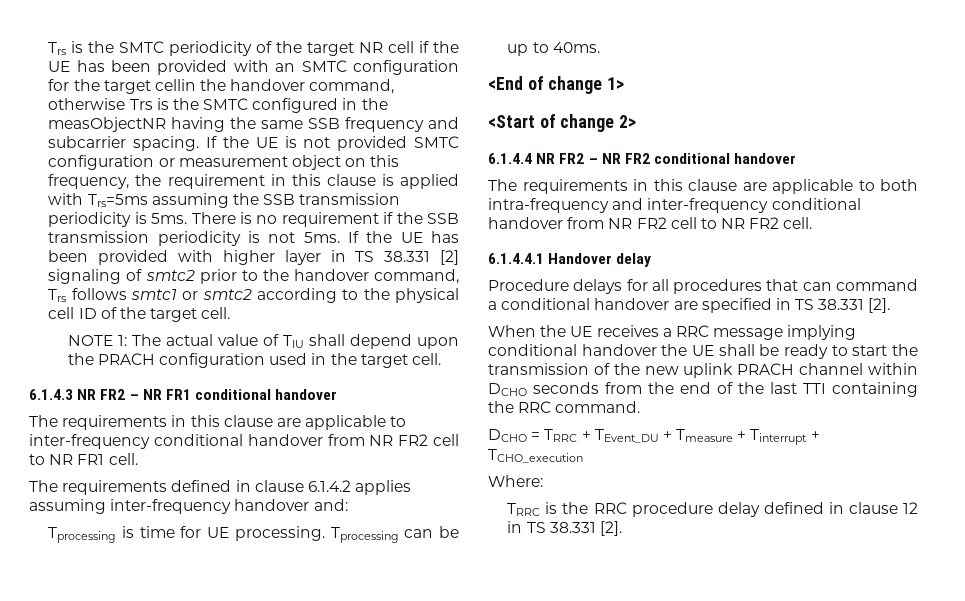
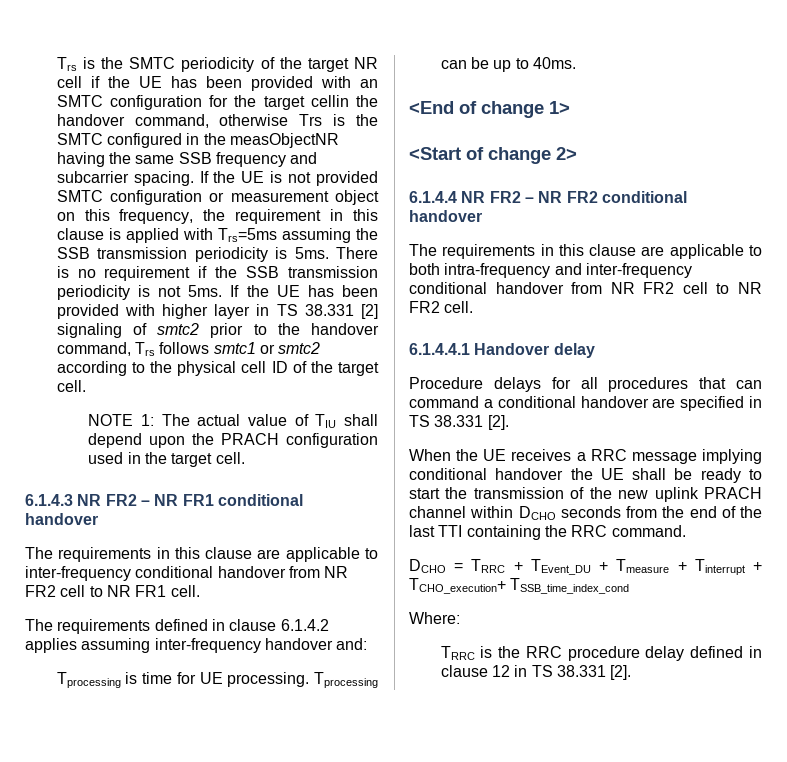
- DCHO = TRRC + TEvent_DU + Tmeasure + Tinterrupt + TCHO_execution
+ DCHO = TRRC + TEvent_DU + Tmeasure + Tinterrupt + TCHO_execution+ TSSB_time_index_cond

